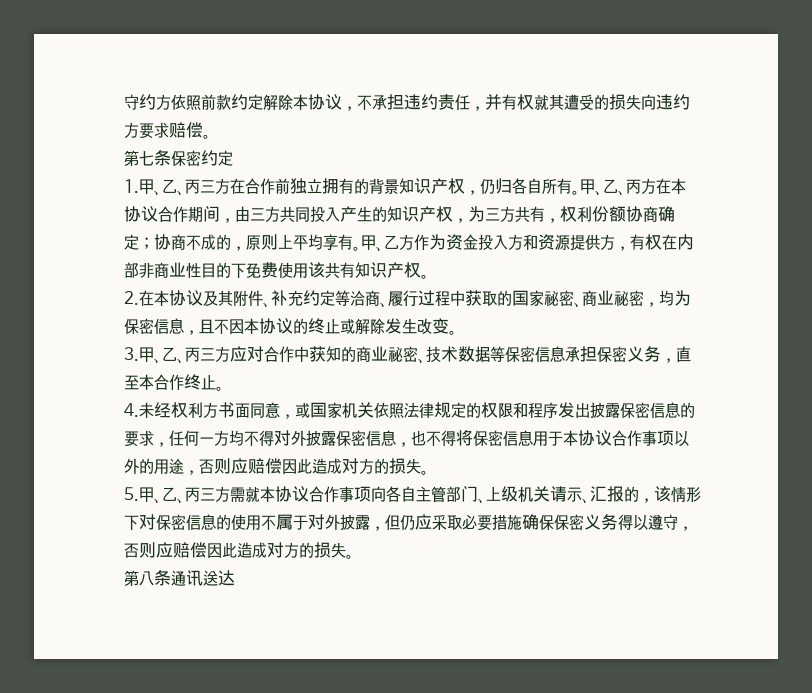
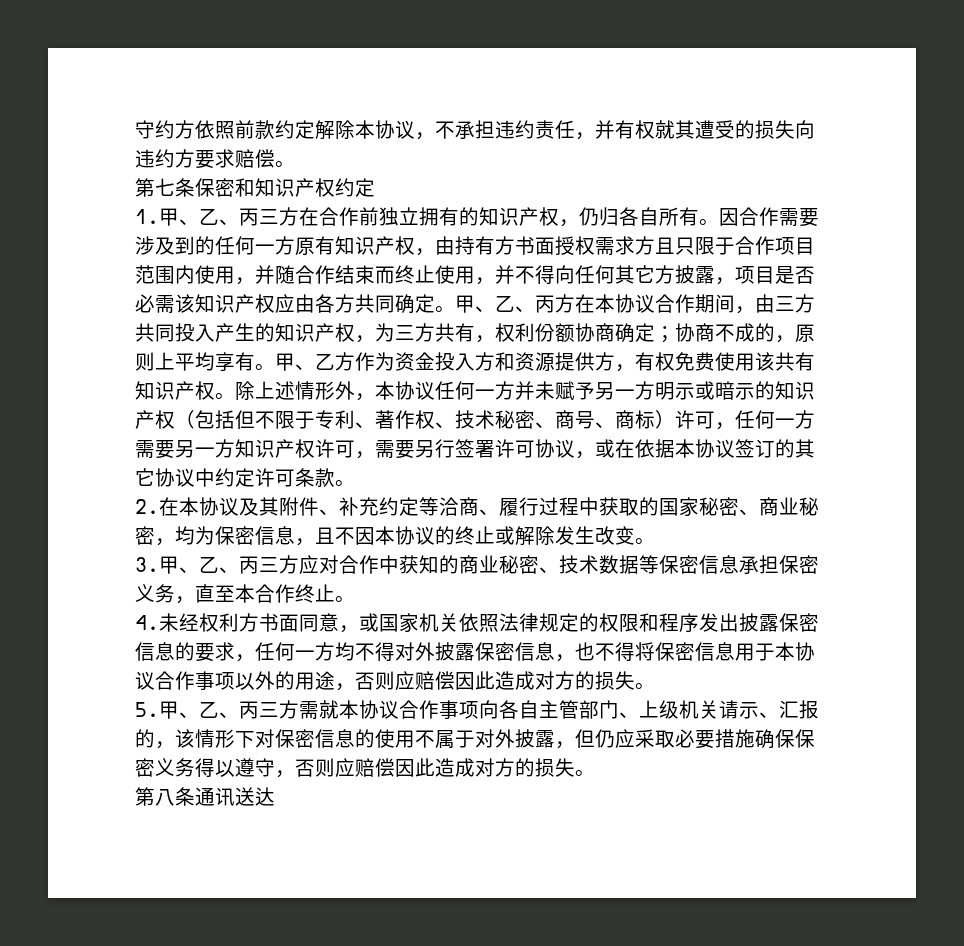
- 第七条保密约定
+ 第七条保密和知识产权约定
- 1.甲、乙、丙三方在合作前独立拥有的背景知识产权，仍归各自所有。
+ 1.甲、乙、丙三方在合作前独立拥有的知识产权，仍归各自所有。
+ 因合作需要涉及到的任何一方原有知识产权，由持有方书面授权需求方且只限于合作项目范围内使用，并随合作结束而终止使用，并不得向任何其它方披露，项目是否必需该知识产权应由各方共同确定。
- 甲、乙方作为资金投入方和资源提供方，有权在内部非商业性目的下免费使用该共有知识产权。
+ 甲、乙方作为资金投入方和资源提供方，有权免费使用该共有知识产权。除上述情形外，本协议任何一方并未赋予另一方明示或暗示的知识产权（包括但不限于专利、著作权、技术秘密、商号、商标）许可，任何一方需要另一方知识产权许可，需要另行签署许可协议，或在依据本协议签订的其它协议中约定许可条款。

